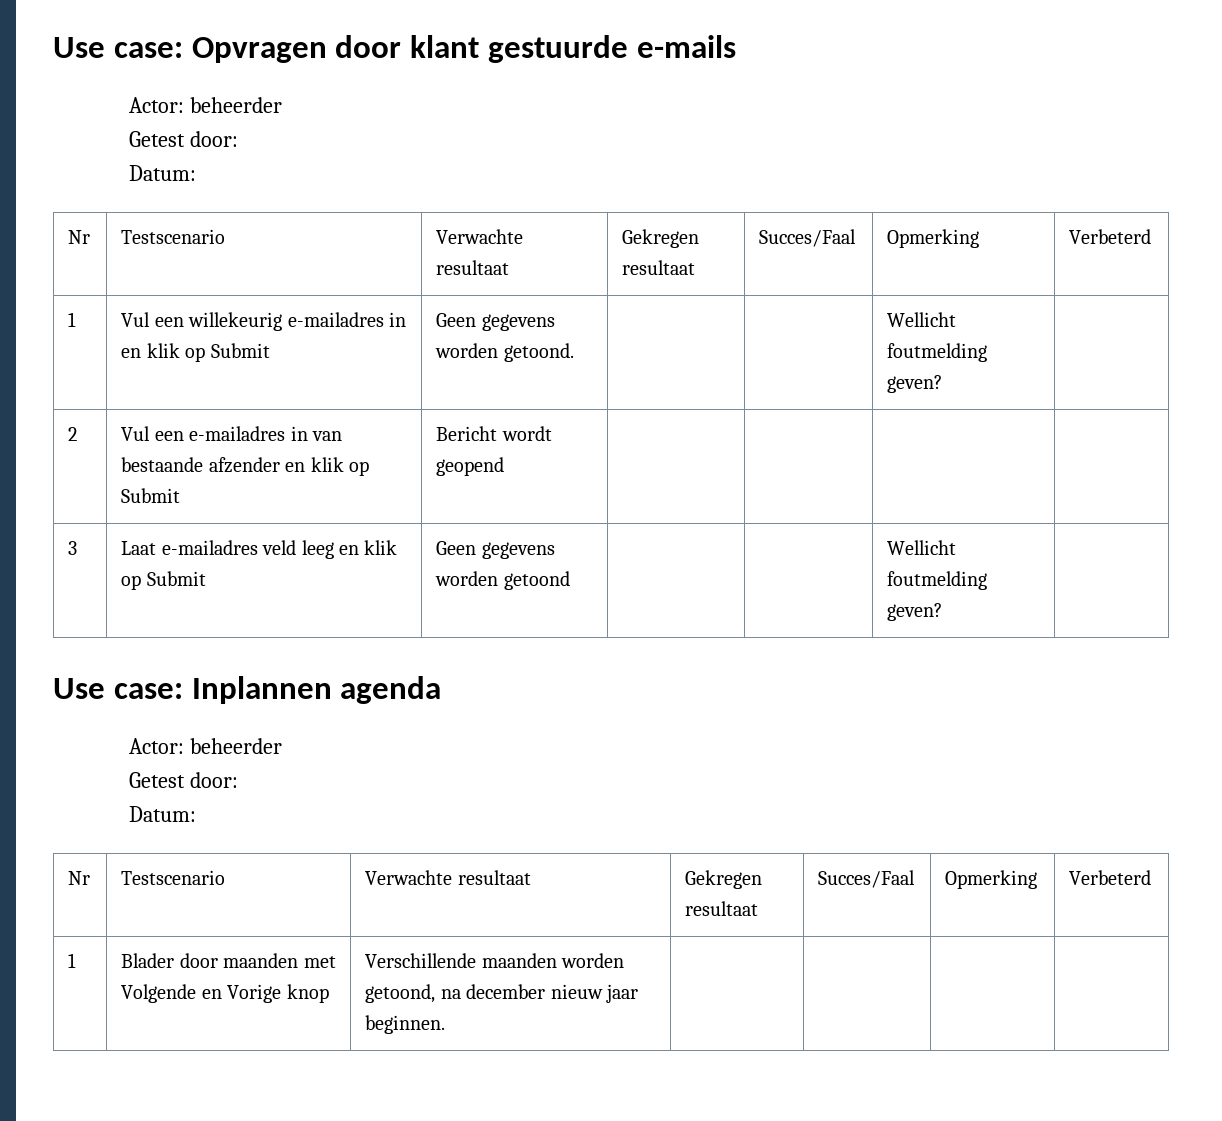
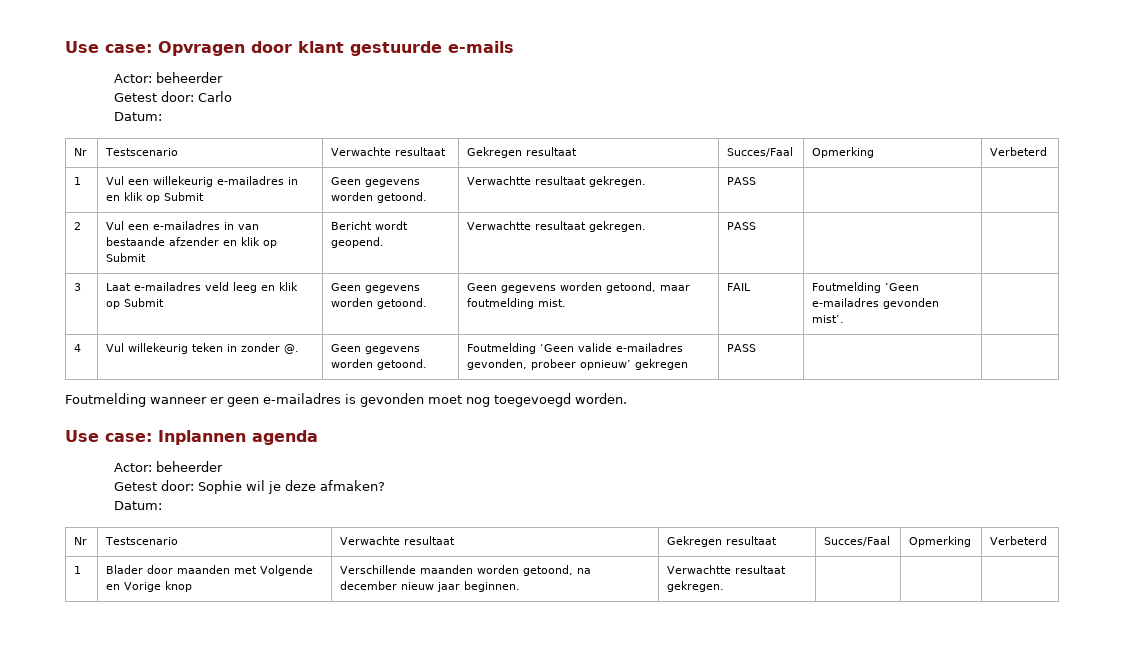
  Use case: Opvragen door klant gestuurde e-mails
  Actor: beheerder
- Getest door:
+ Getest door: Carlo
- 1 | Vul een willekeurig e-mailadres in en klik op Submit | Geen gegevens worden getoond. | | | Wellicht foutmelding geven? |
+ 1 | Vul een willekeurig e-mailadres in en klik op Submit | Geen gegevens worden getoond. | Verwachtte resultaat gekregen. | PASS | |
- 2 | Vul een e-mailadres in van bestaande afzender en klik op Submit | Bericht wordt geopend | | | |
+ 2 | Vul een e-mailadres in van bestaande afzender en klik op Submit | Bericht wordt geopend. | Verwachtte resultaat gekregen. | PASS | |
- 3 | Laat e-mailadres veld leeg en klik op Submit | Geen gegevens worden getoond | | | Wellicht foutmelding geven? |
+ 3 | Laat e-mailadres veld leeg en klik op Submit | Geen gegevens worden getoond. | Geen gegevens worden getoond, maar foutmelding mist. | FAIL | Foutmelding ‘Geen e-mailadres gevonden mist’. |
+ 4 | Vul willekeurig teken in zonder @. | Geen gegevens worden getoond. | Foutmelding ‘Geen valide e-mailadres gevonden, probeer opnieuw’ gekregen | PASS | |
+ Foutmelding wanneer er geen e-mailadres is gevonden moet nog toegevoegd worden.
  Use case: Inplannen agenda
  Actor: beheerder
- Getest door:
+ Getest door: Sophie wil je deze afmaken?
- 1 | Blader door maanden met Volgende en Vorige knop | Verschillende maanden worden getoond, na december nieuw jaar beginnen. | | | |
+ 1 | Blader door maanden met Volgende en Vorige knop | Verschillende maanden worden getoond, na december nieuw jaar beginnen. | Verwachtte resultaat gekregen. | | |

